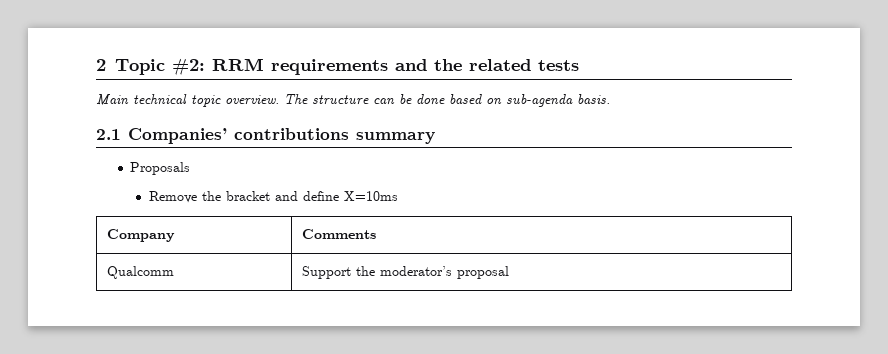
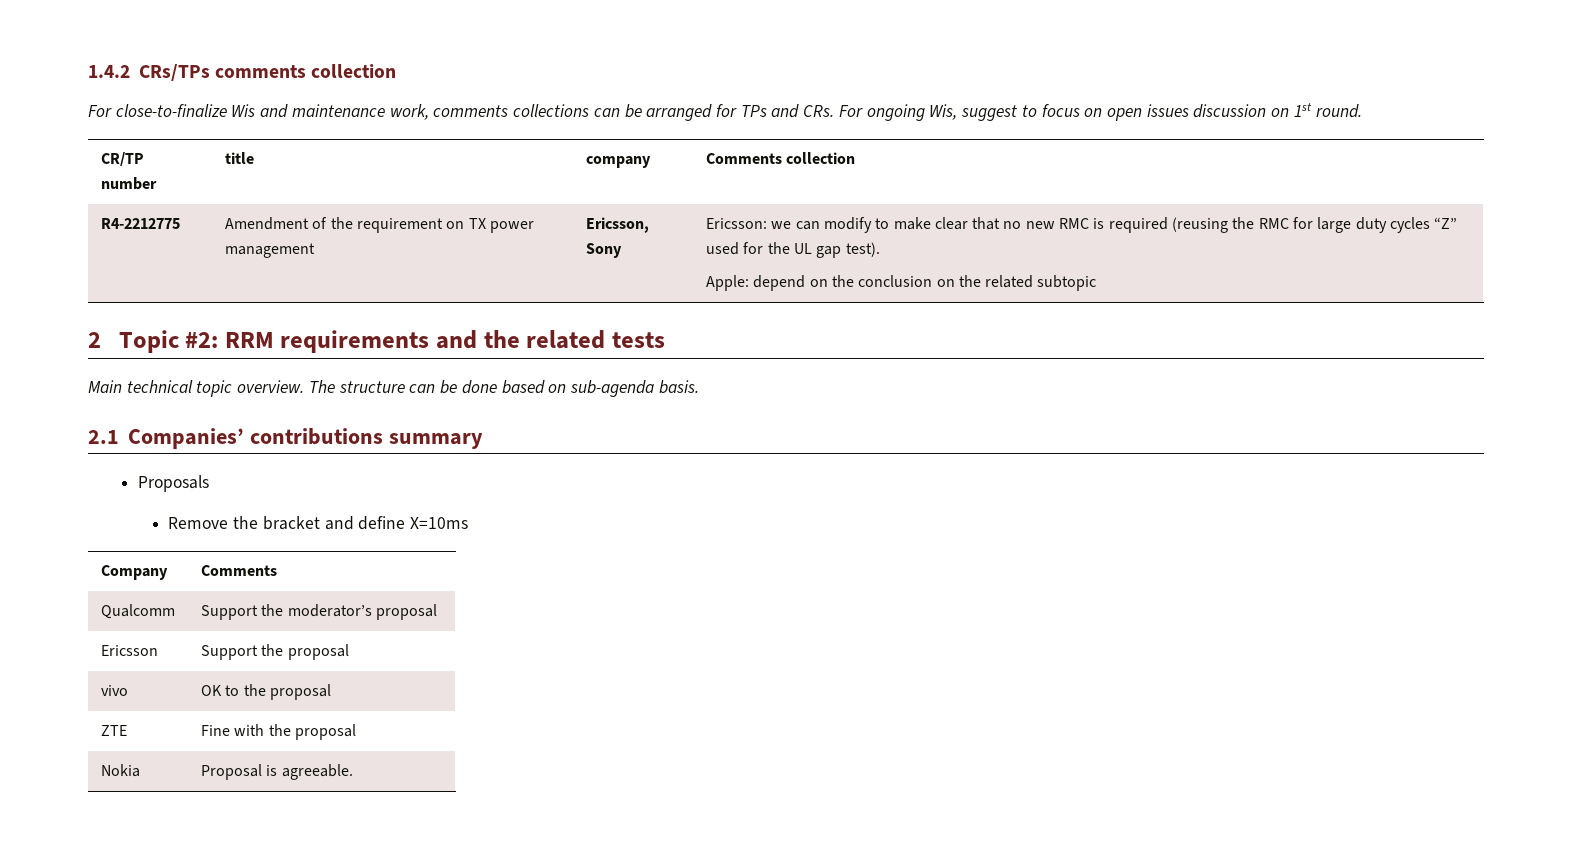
+ 1.4.2 CRs/TPs comments collection
+ For close-to-finalize Wis and maintenance work, comments collections can be arranged for TPs and CRs. For ongoing Wis, suggest to focus on open issues discussion on 1st round.
+ CR/TP number | title | company | Comments collection
+ R4-2212775 | Amendment of the requirement on TX power management | Ericsson, Sony | Ericsson: we can modify to make clear that no new RMC is required (reusing the RMC for large duty cycles “Z” used for the UL gap test).
+ Apple: depend on the conclusion on the related subtopic
+ Ericsson | Support the proposal
+ vivo | OK to the proposal
+ ZTE | Fine with the proposal
+ Nokia | Proposal is agreeable.

